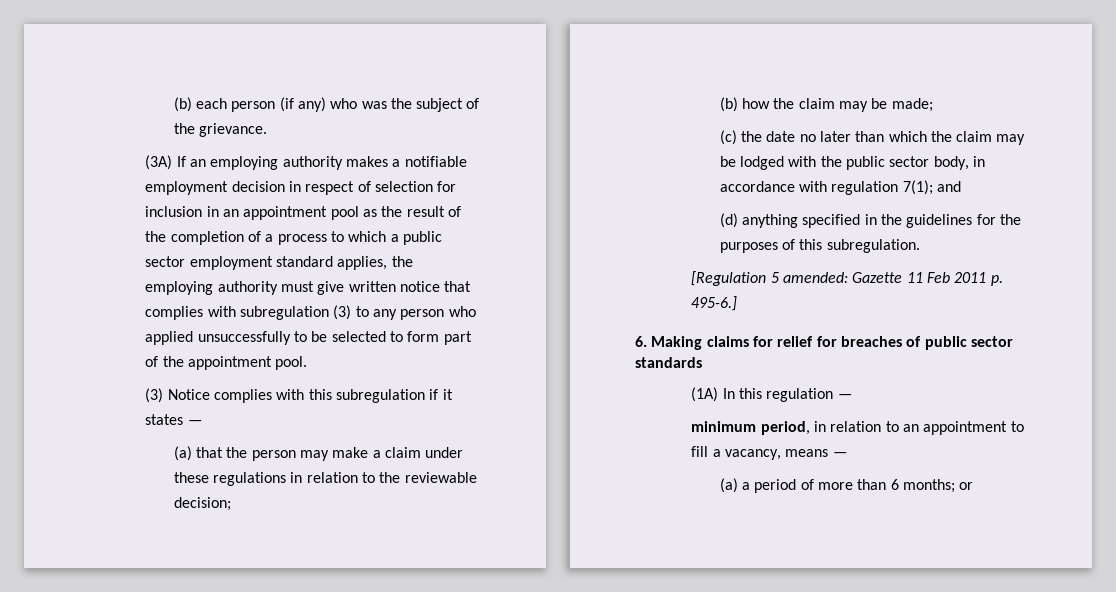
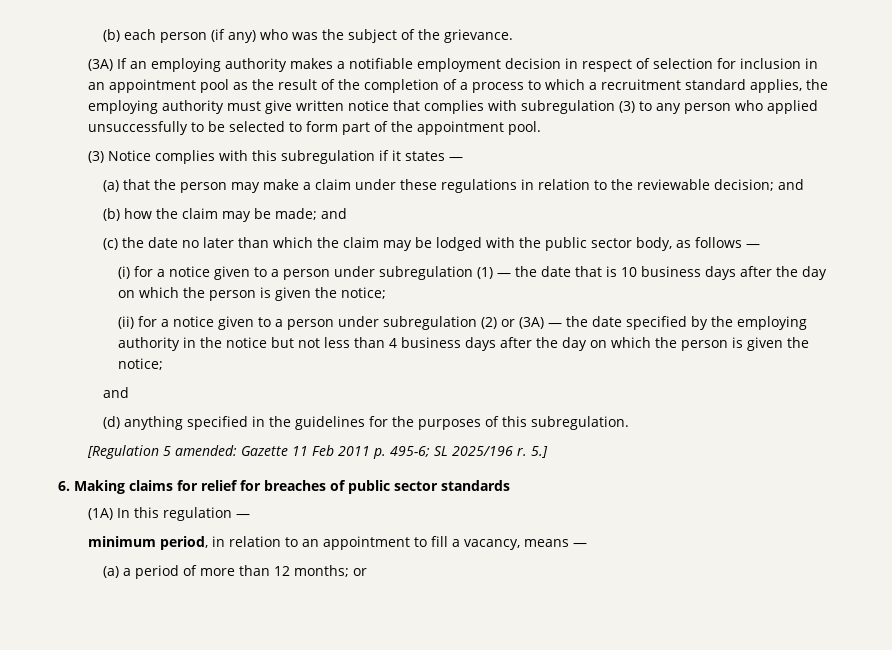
- (3A) If an employing authority makes a notifiable employment decision in respect of selection for inclusion in an appointment pool as the result of the completion of a process to which a public sector employment standard applies, the employing authority must give written notice that complies with subregulation (3) to any person who applied unsuccessfully to be selected to form part of the appointment pool.
+ (3A) If an employing authority makes a notifiable employment decision in respect of selection for inclusion in an appointment pool as the result of the completion of a process to which a recruitment standard applies, the employing authority must give written notice that complies with subregulation (3) to any person who applied unsuccessfully to be selected to form part of the appointment pool.
- (a) that the person may make a claim under these regulations in relation to the reviewable decision;
+ (a) that the person may make a claim under these regulations in relation to the reviewable decision; and
- (b) how the claim may be made;
+ (b) how the claim may be made; and
- (c) the date no later than which the claim may be lodged with the public sector body, in accordance with regulation 7(1); and
+ (c) the date no later than which the claim may be lodged with the public sector body, as follows —
+ (i) for a notice given to a person under subregulation (1) — the date that is 10 business days after the day on which the person is given the notice;
+ (ii) for a notice given to a person under subregulation (2) or (3A) — the date specified by the employing authority in the notice but not less than 4 business days after the day on which the person is given the notice;
+ and
- [Regulation 5 amended: Gazette 11 Feb 2011 p. 495-6.]
+ [Regulation 5 amended: Gazette 11 Feb 2011 p. 495-6; SL 2025/196 r. 5.]
- (a) a period of more than 6 months; or
+ (a) a period of more than 12 months; or

